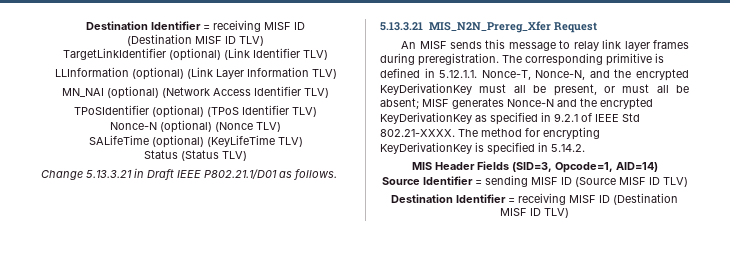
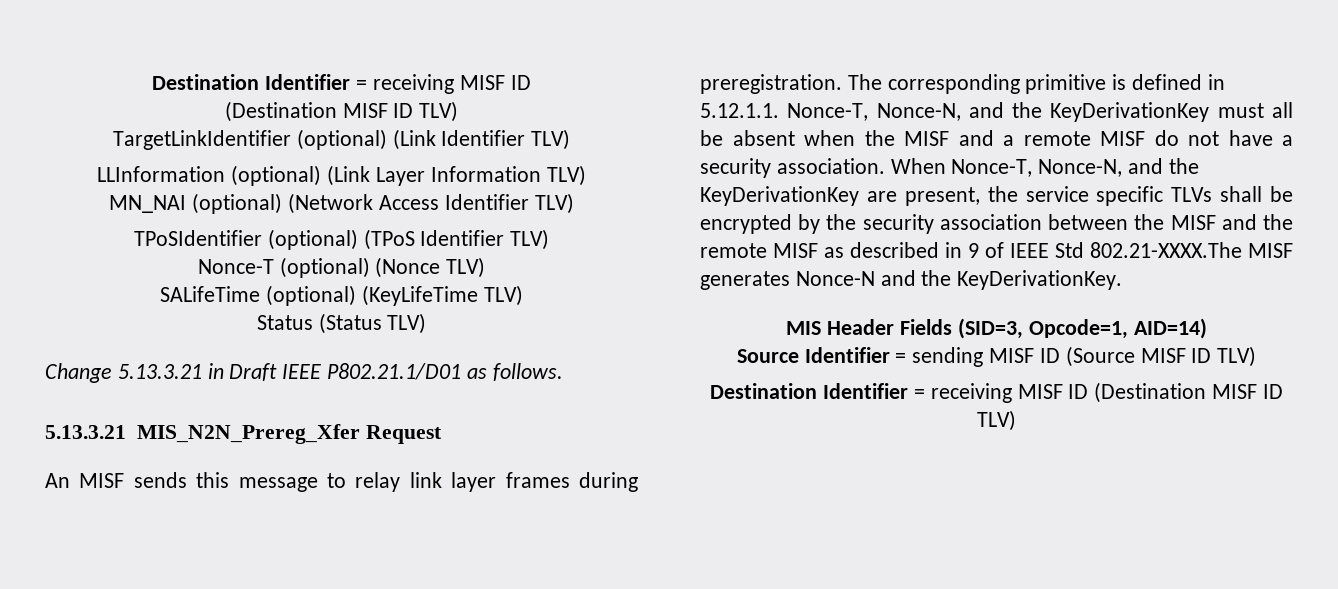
- Nonce-N (optional) (Nonce TLV)
+ Nonce-T (optional) (Nonce TLV)
- The corresponding primitive is defined in 5.12.1.1. Nonce-T, Nonce-N, and the encrypted KeyDerivationKey must all be present, or must all be absent; MISF generates Nonce-N and the encrypted KeyDerivationKey as specified in 9.2.1 of IEEE Std 802.21-XXXX. The method for encrypting KeyDerivationKey is specified in 5.14.2.
+ The corresponding primitive is defined in 5.12.1.1. Nonce-T, Nonce-N, and the KeyDerivationKey must all be absent when the MISF and a remote MISF do not have a security association. When Nonce-T, Nonce-N, and the KeyDerivationKey are present, the service specific TLVs shall be encrypted by the security association between the MISF and the remote MISF as described in 9 of IEEE Std 802.21-XXXX.The MISF generates Nonce-N and the KeyDerivationKey.

